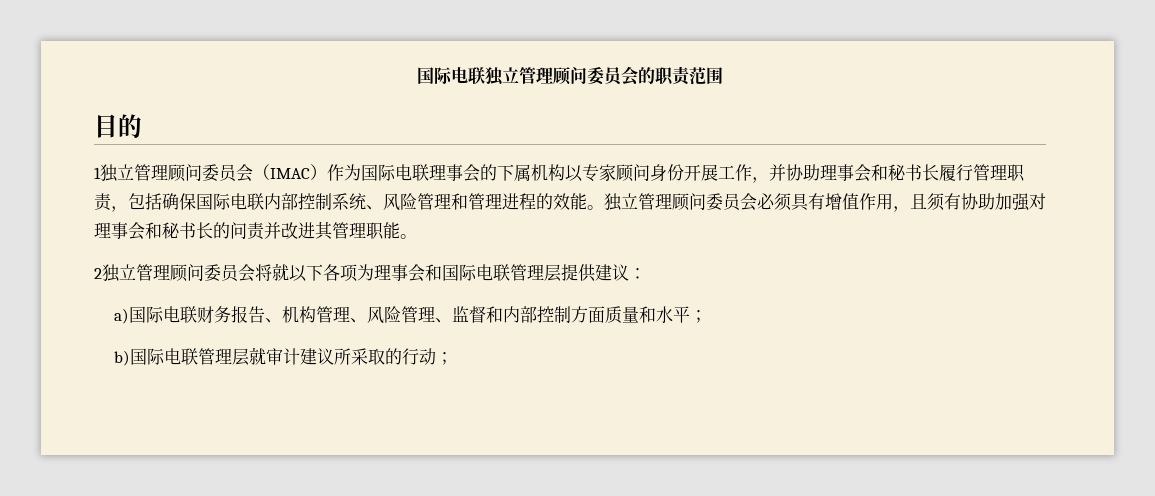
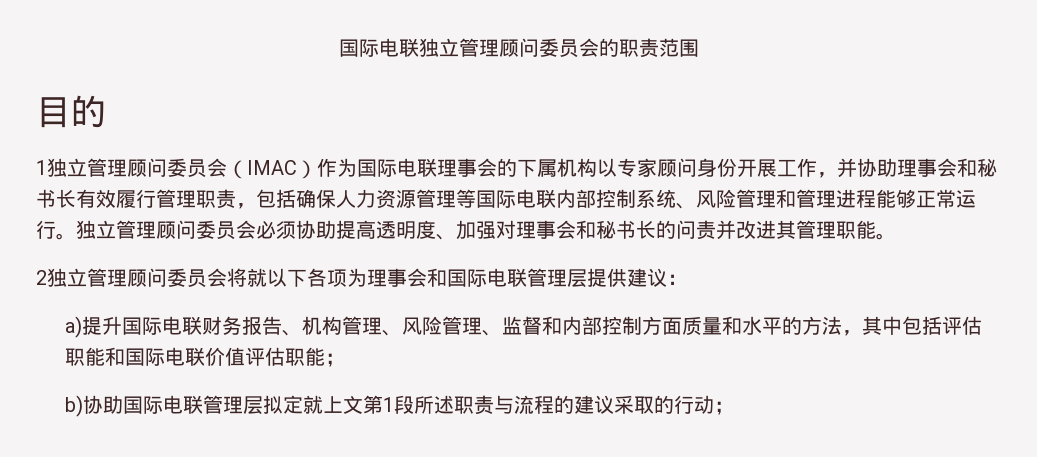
- 1独立管理顾问委员会（IMAC）作为国际电联理事会的下属机构以专家顾问身份开展工作，并协助理事会和秘书长履行管理职责，包括确保国际电联内部控制系统、风险管理和管理进程的效能。
+ 1独立管理顾问委员会（IMAC）作为国际电联理事会的下属机构以专家顾问身份开展工作，并协助理事会和秘书长有效履行管理职责，包括确保人力资源管理等国际电联内部控制系统、风险管理和管理进程能够正常运行。
- 独立管理顾问委员会必须具有增值作用，且须有协助加强对理事会和秘书长的问责并改进其管理职能。
+ 独立管理顾问委员会必须协助提高透明度、加强对理事会和秘书长的问责并改进其管理职能。
- a)国际电联财务报告、机构管理、风险管理、监督和内部控制方面质量和水平；
+ a)提升国际电联财务报告、机构管理、风险管理、监督和内部控制方面质量和水平的方法，其中包括评估职能和国际电联价值评估职能；
- b)国际电联管理层就审计建议所采取的行动；
+ b)协助国际电联管理层拟定就上文第1段所述职责与流程的建议采取的行动；

